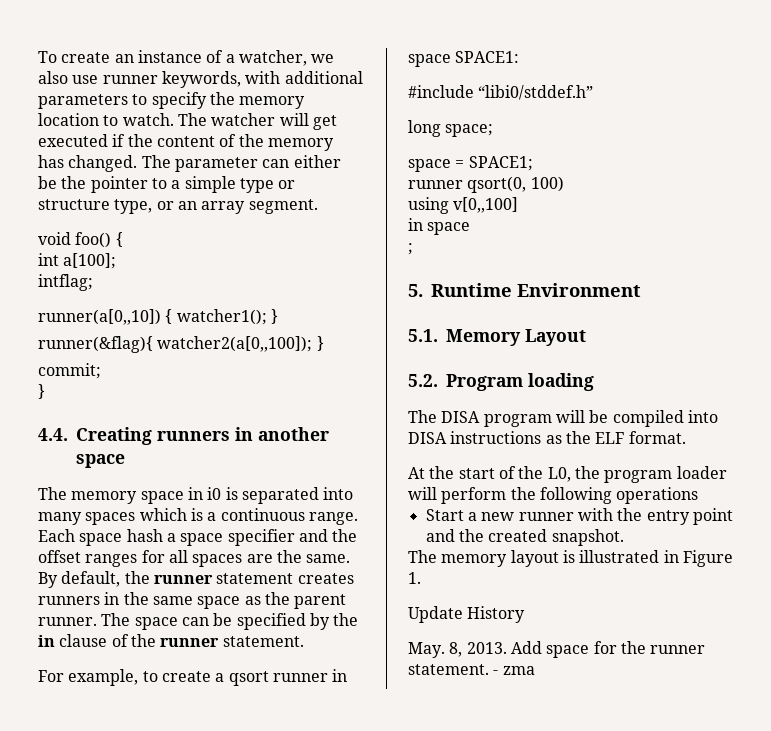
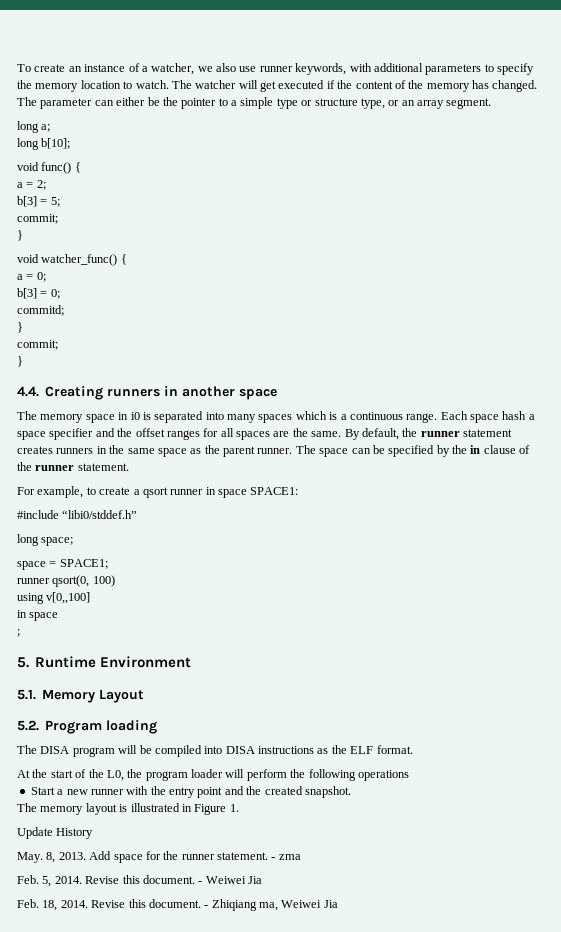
- void foo() {
- int a[100];
- intflag;
- runner(a[0,,10]) { watcher1(); }
- runner(&flag){ watcher2(a[0,,100]); }
+ long a;
+ long b[10];
+ void func() {
+ a = 2;
+ b[3] = 5;
+ commit;
+ }
+ void watcher_func() {
+ a = 0;
+ b[3] = 0;
+ commitd;
+ }
+ Feb. 5, 2014. Revise this document. - Weiwei Jia
+ Feb. 18, 2014. Revise this document. - Zhiqiang ma, Weiwei Jia

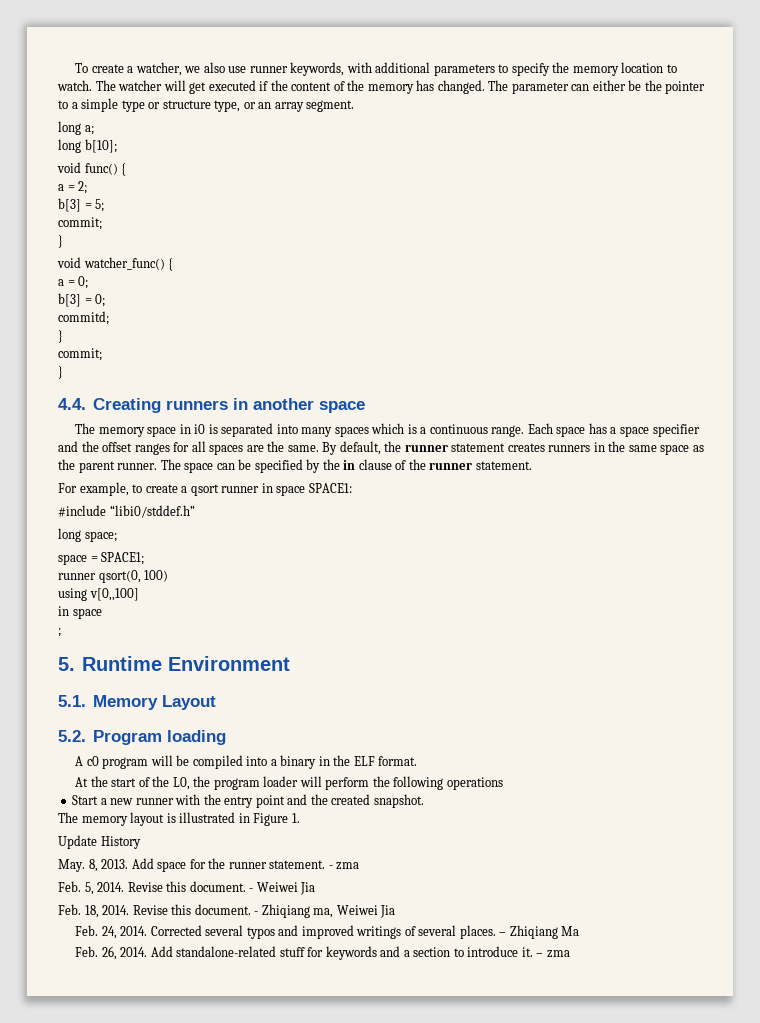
- To create an instance of a watcher, we also use runner keywords, with additional parameters to specify the memory location to watch.
+ To create a watcher, we also use runner keywords, with additional parameters to specify the memory location to watch.
- Each space hash a space specifier and the offset ranges for all spaces are the same.
+ Each space has a space specifier and the offset ranges for all spaces are the same.
- The DISA program will be compiled into DISA instructions as the ELF format.
+ A c0 program will be compiled into a binary in the ELF format.
+ Feb. 24, 2014. Corrected several typos and improved writings of several places. – Zhiqiang Ma
+ Feb. 26, 2014. Add standalone-related stuff for keywords and a section to introduce it. – zma

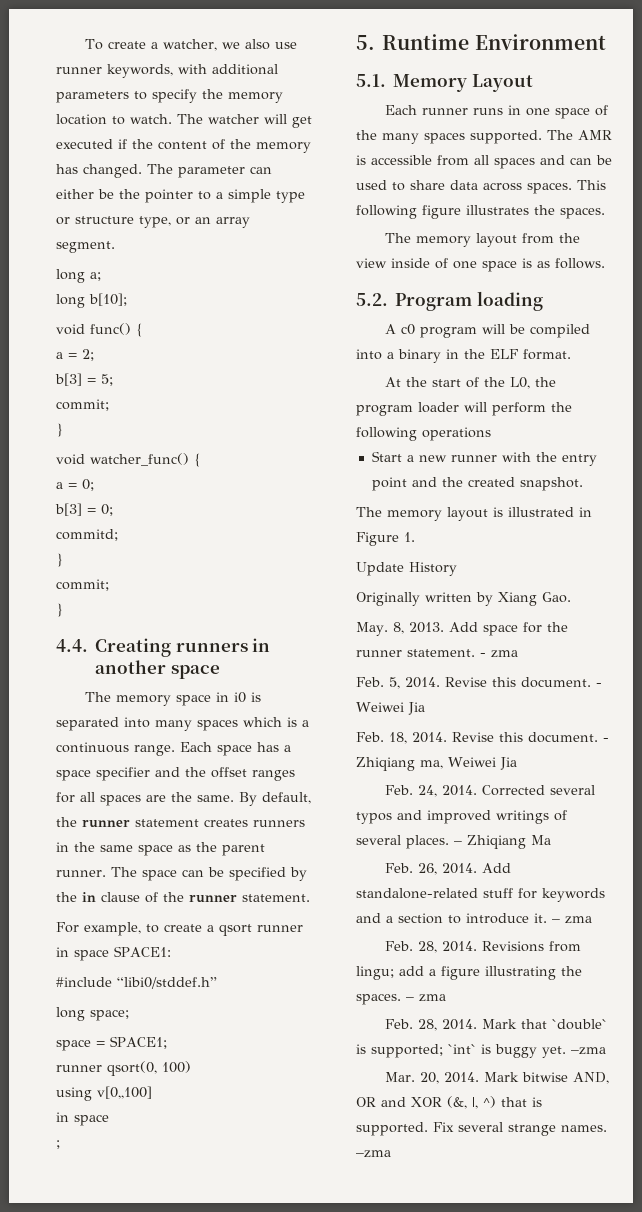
+ Each runner runs in one space of the many spaces supported. The AMR is accessible from all spaces and can be used to share data across spaces. This following figure illustrates the spaces.
+ The memory layout from the view inside of one space is as follows.
+ Originally written by Xiang Gao.
+ Feb. 28, 2014. Revisions from lingu; add a figure illustrating the spaces. – zma
+ Feb. 28, 2014. Mark that `double` is supported; `int` is buggy yet. –zma
+ Mar. 20, 2014. Mark bitwise AND, OR and XOR (&, |, ^) that is supported. Fix several strange names. –zma

